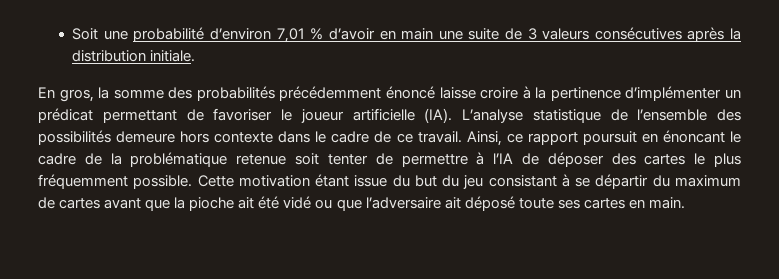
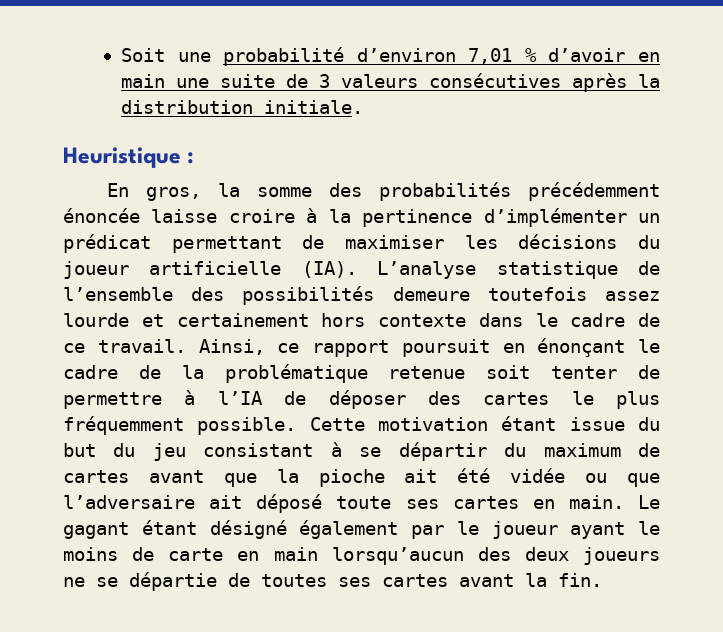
+ Heuristique :
- En gros, la somme des probabilités précédemment énoncé laisse croire à la pertinence d’implémenter un prédicat permettant de favoriser le joueur artificielle (IA). L’analyse statistique de l’ensemble des possibilités demeure hors contexte dans le cadre de ce travail.
+ En gros, la somme des probabilités précédemment énoncée laisse croire à la pertinence d’implémenter un prédicat permettant de maximiser les décisions du joueur artificielle (IA). L’analyse statistique de l’ensemble des possibilités demeure toutefois assez lourde et certainement hors contexte dans le cadre de ce travail.
- Ainsi, ce rapport poursuit en énoncant le cadre de la problématique retenue soit tenter de permettre à l’IA de déposer des cartes le plus fréquemment possible.
+ Ainsi, ce rapport poursuit en énonçant le cadre de la problématique retenue soit tenter de permettre à l’IA de déposer des cartes le plus fréquemment possible.
- Cette motivation étant issue du but du jeu consistant à se départir du maximum de cartes avant que la pioche ait été vidé ou que l’adversaire ait déposé toute ses cartes en main.
+ Cette motivation étant issue du but du jeu consistant à se départir du maximum de cartes avant que la pioche ait été vidée ou que l’adversaire ait déposé toute ses cartes en main.
+ Le gagant étant désigné également par le joueur ayant le moins de carte en main lorsqu’aucun des deux joueurs ne se départie de toutes ses cartes avant la fin.

